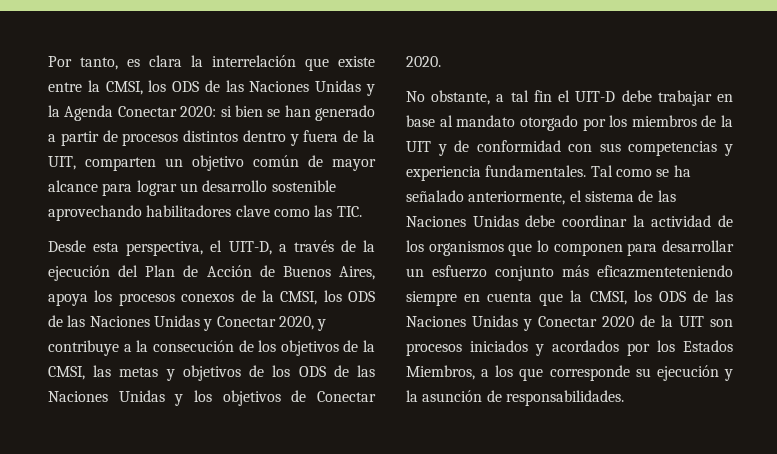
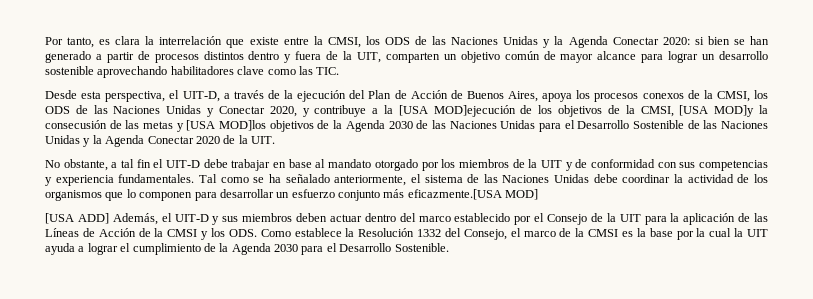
- Desde esta perspectiva, el UIT-D, a través de la ejecución del Plan de Acción de Buenos Aires, apoya los procesos conexos de la CMSI, los ODS de las Naciones Unidas y Conectar 2020, y contribuye a la consecución de los objetivos de la CMSI, las metas y objetivos de los ODS de las Naciones Unidas y los objetivos de Conectar 2020.
+ Desde esta perspectiva, el UIT-D, a través de la ejecución del Plan de Acción de Buenos Aires, apoya los procesos conexos de la CMSI, los ODS de las Naciones Unidas y Conectar 2020, y contribuye a la [USA MOD]ejecución de los objetivos de la CMSI, [USA MOD]y la consecusión de las metas y [USA MOD]los objetivos de la Agenda 2030 de las Naciones Unidas para el Desarrollo Sostenible de las Naciones Unidas y la Agenda Conectar 2020 de la UIT.
- Tal como se ha señalado anteriormente, el sistema de las Naciones Unidas debe coordinar la actividad de los organismos que lo componen para desarrollar un esfuerzo conjunto más eficazmenteteniendo siempre en cuenta que la CMSI, los ODS de las Naciones Unidas y Conectar 2020 de la UIT son procesos iniciados y acordados por los Estados Miembros, a los que corresponde su ejecución y la asunción de responsabilidades.
+ Tal como se ha señalado anteriormente, el sistema de las Naciones Unidas debe coordinar la actividad de los organismos que lo componen para desarrollar un esfuerzo conjunto más eficazmente.[USA MOD]
+ [USA ADD] Además, el UIT-D y sus miembros deben actuar dentro del marco establecido por el Consejo de la UIT para la aplicación de las Líneas de Acción de la CMSI y los ODS. Como establece la Resolución 1332 del Consejo, el marco de la CMSI es la base por la cual la UIT ayuda a lograr el cumplimiento de la Agenda 2030 para el Desarrollo Sostenible.

